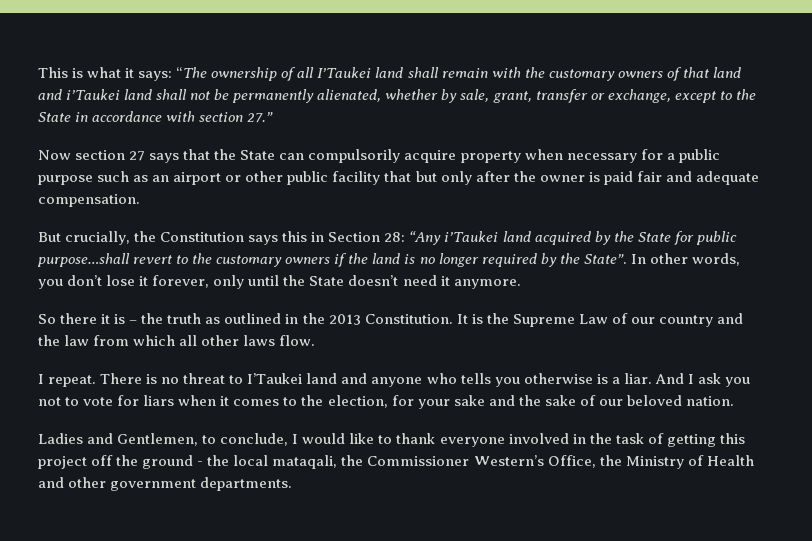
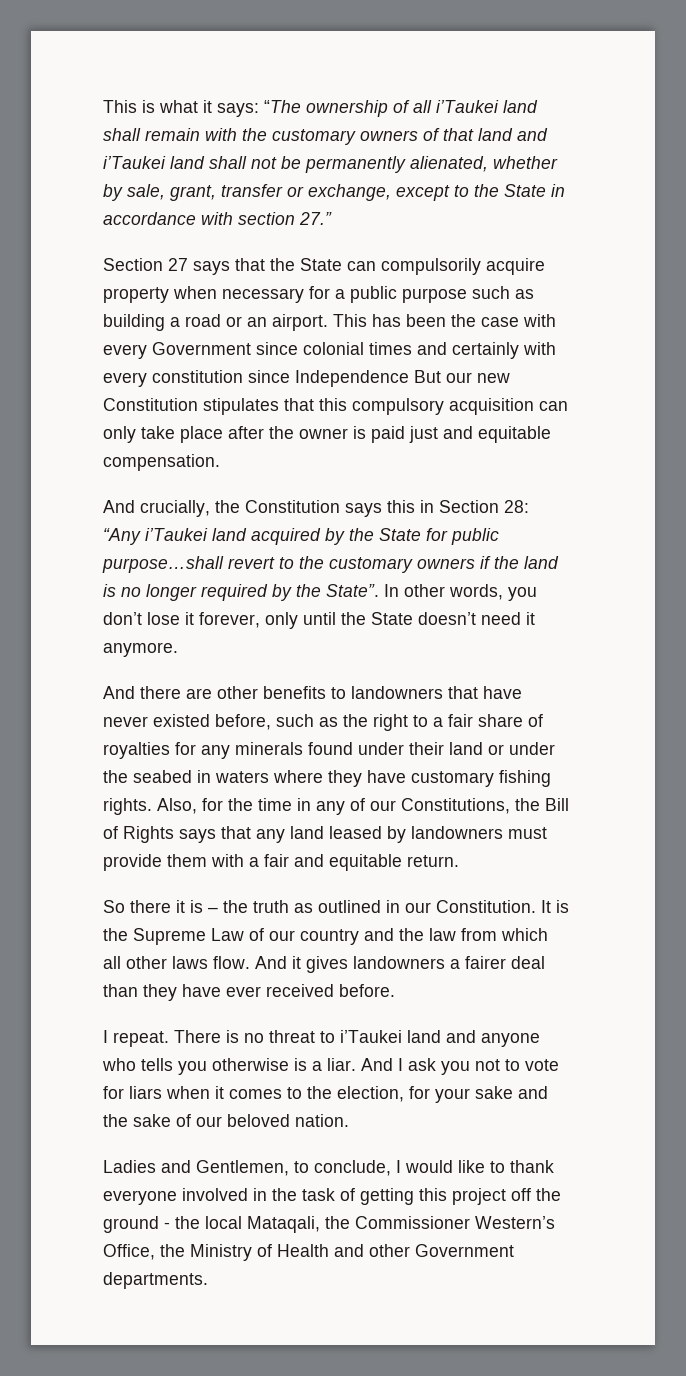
- This is what it says: “The ownership of all I’Taukei land shall remain with the customary owners of that land and i’Taukei land shall not be permanently alienated, whether by sale, grant, transfer or exchange, except to the State in accordance with section 27.”
+ This is what it says: “The ownership of all i’Taukei land shall remain with the customary owners of that land and i’Taukei land shall not be permanently alienated, whether by sale, grant, transfer or exchange, except to the State in accordance with section 27.”
- Now section 27 says that the State can compulsorily acquire property when necessary for a public purpose such as an airport or other public facility that but only after the owner is paid fair and adequate compensation.
+ Section 27 says that the State can compulsorily acquire property when necessary for a public purpose such as building a road or an airport. This has been the case with every Government since colonial times and certainly with every constitution since Independence But our new Constitution stipulates that this compulsory acquisition can only take place after the owner is paid just and equitable compensation.
- But crucially, the Constitution says this in Section 28: “Any i’Taukei land acquired by the State for public purpose…shall revert to the customary owners if the land is no longer required by the State”.
+ And crucially, the Constitution says this in Section 28: “Any i’Taukei land acquired by the State for public purpose…shall revert to the customary owners if the land is no longer required by the State”.
+ And there are other benefits to landowners that have never existed before, such as the right to a fair share of royalties for any minerals found under their land or under the seabed in waters where they have customary fishing rights. Also, for the time in any of our Constitutions, the Bill of Rights says that any land leased by landowners must provide them with a fair and equitable return.
- So there it is – the truth as outlined in the 2013 Constitution.
+ So there it is – the truth as outlined in our Constitution.
+ And it gives landowners a fairer deal than they have ever received before.
- There is no threat to I’Taukei land and anyone who tells you otherwise is a liar.
+ There is no threat to i’Taukei land and anyone who tells you otherwise is a liar.
- Ladies and Gentlemen, to conclude, I would like to thank everyone involved in the task of getting this project off the ground - the local mataqali, the Commissioner Western’s Office, the Ministry of Health and other government departments.
+ Ladies and Gentlemen, to conclude, I would like to thank everyone involved in the task of getting this project off the ground - the local Mataqali, the Commissioner Western’s Office, the Ministry of Health and other Government departments.

